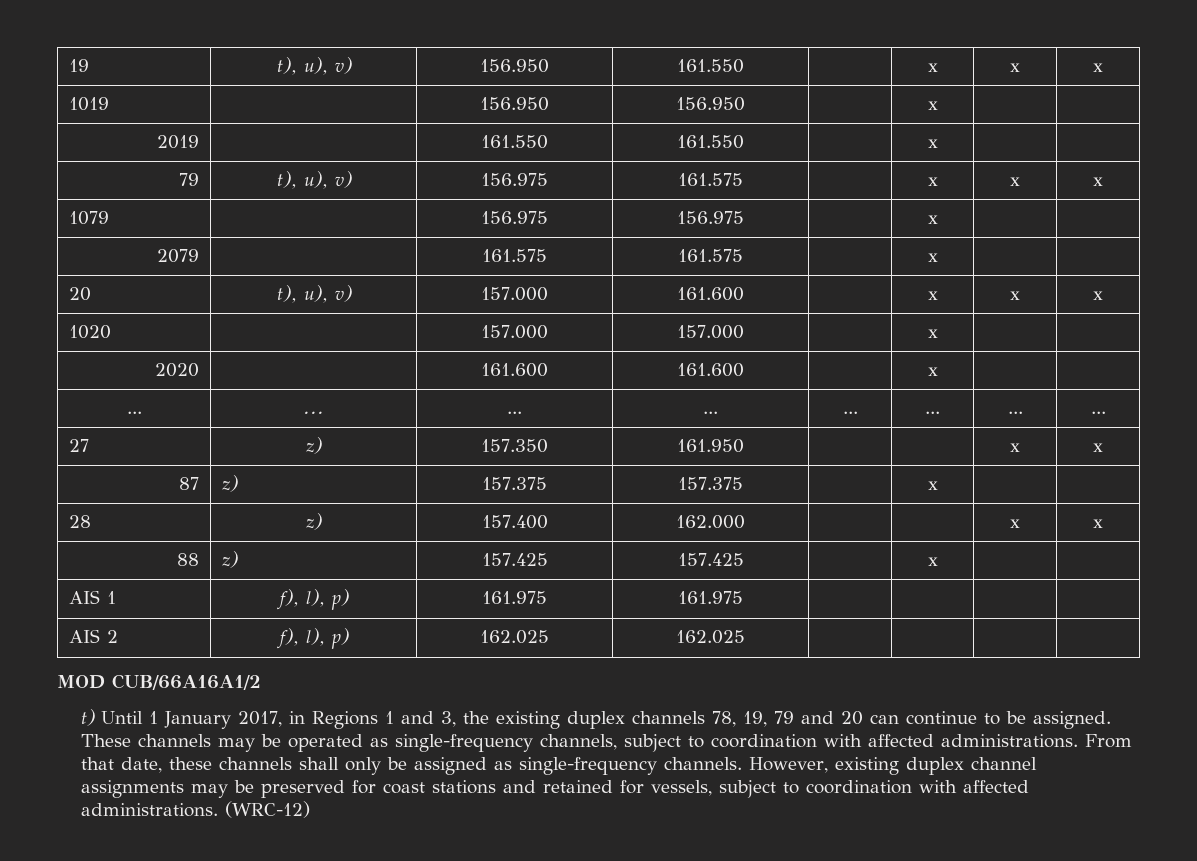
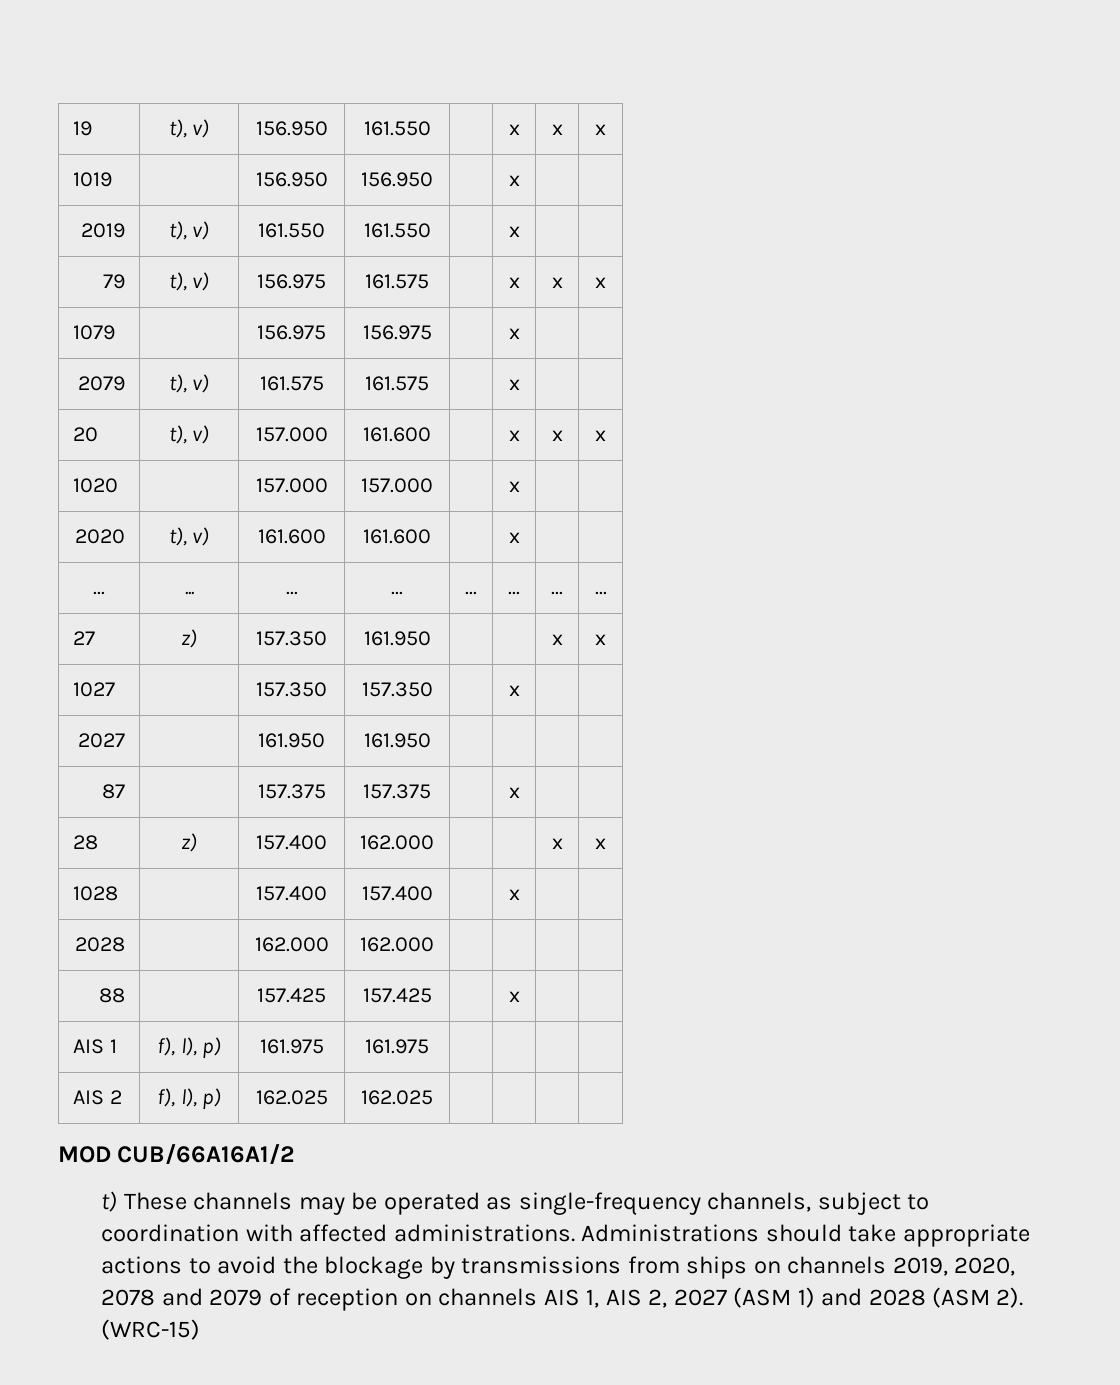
- 19 | t), u), v) | 156.950 | 161.550 | | x | x | x
+ 19 | t), v) | 156.950 | 161.550 | | x | x | x
- 2019 | | 161.550 | 161.550 | | x | |
+ 2019 | t), v) | 161.550 | 161.550 | | x | |
- 79 | t), u), v) | 156.975 | 161.575 | | x | x | x
+ 79 | t), v) | 156.975 | 161.575 | | x | x | x
- 2079 | | 161.575 | 161.575 | | x | |
+ 2079 | t), v) | 161.575 | 161.575 | | x | |
- 20 | t), u), v) | 157.000 | 161.600 | | x | x | x
+ 20 | t), v) | 157.000 | 161.600 | | x | x | x
- 2020 | | 161.600 | 161.600 | | x | |
+ 2020 | t), v) | 161.600 | 161.600 | | x | |
+ 1027 | | 157.350 | 157.350 | | x | |
+ 2027 | | 161.950 | 161.950 | | | |
- 87 | z) | 157.375 | 157.375 | | x | |
+ 87 | | 157.375 | 157.375 | | x | |
+ 1028 | | 157.400 | 157.400 | | x | |
+ 2028 | | 162.000 | 162.000 | | | |
- 88 | z) | 157.425 | 157.425 | | x | |
+ 88 | | 157.425 | 157.425 | | x | |
- t) Until 1 January 2017, in Regions 1 and 3, the existing duplex channels 78, 19, 79 and 20 can continue to be assigned. These channels may be operated as single-frequency channels, subject to coordination with affected administrations.
+ t) These channels may be operated as single-frequency channels, subject to coordination with affected administrations.
- From that date, these channels shall only be assigned as single-frequency channels. However, existing duplex channel assignments may be preserved for coast stations and retained for vessels, subject to coordination with affected administrations. (WRC-12)
+ Administrations should take appropriate actions to avoid the blockage by transmissions from ships on channels 2019, 2020, 2078 and 2079 of reception on channels AIS 1, AIS 2, 2027 (ASM 1) and 2028 (ASM 2). (WRC-15)

